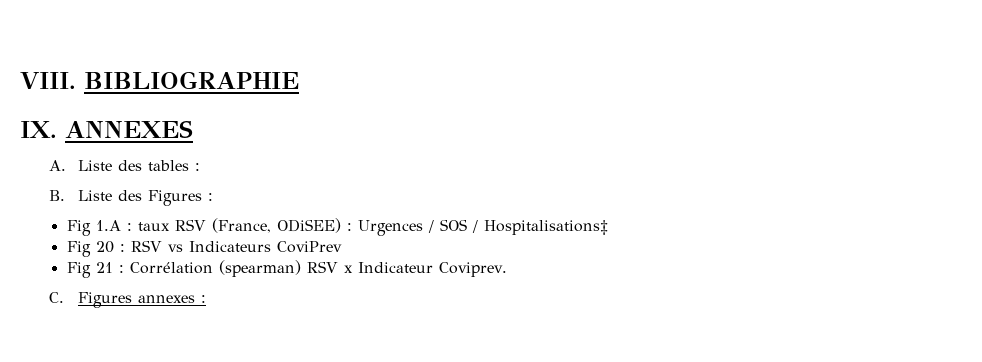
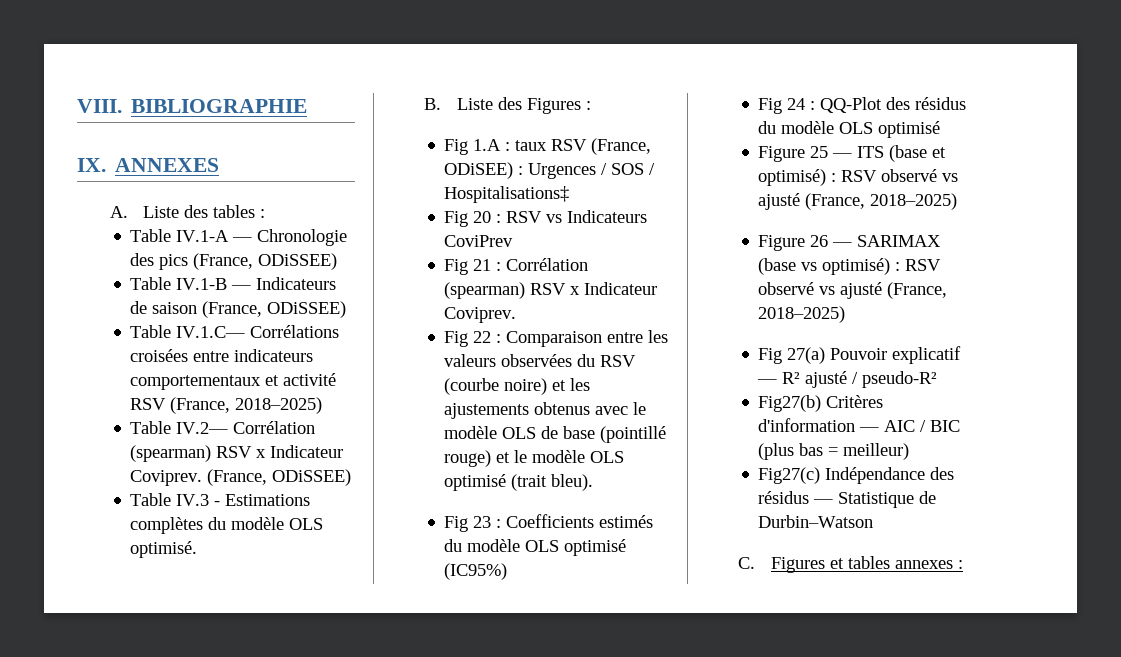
+ Table IV.1-A — Chronologie des pics (France, ODiSSEE)
+ Table IV.1-B — Indicateurs de saison (France, ODiSSEE)
+ Table IV.1.C— Corrélations croisées entre indicateurs comportementaux et activité RSV (France, 2018–2025)
+ Table IV.2— Corrélation (spearman) RSV x Indicateur Coviprev. (France, ODiSSEE)
+ Table IV.3 - Estimations complètes du modèle OLS optimisé.
+ Fig 22 : Comparaison entre les valeurs observées du RSV (courbe noire) et les ajustements obtenus avec le modèle OLS de base (pointillé rouge) et le modèle OLS optimisé (trait bleu).
+ Fig 23 : Coefficients estimés du modèle OLS optimisé (IC95%)
+ Fig 24 : QQ-Plot des résidus du modèle OLS optimisé
+ Figure 25 — ITS (base et optimisé) : RSV observé vs ajusté (France, 2018–2025)
+ Figure 26 — SARIMAX (base vs optimisé) : RSV observé vs ajusté (France, 2018–2025)
+ Fig 27(a) Pouvoir explicatif — R² ajusté / pseudo-R²
+ Fig27(b) Critères d'information — AIC / BIC (plus bas = meilleur)
+ Fig27(c) Indépendance des résidus — Statistique de Durbin–Watson
- C. Figures annexes :
+ C. Figures et tables annexes :

